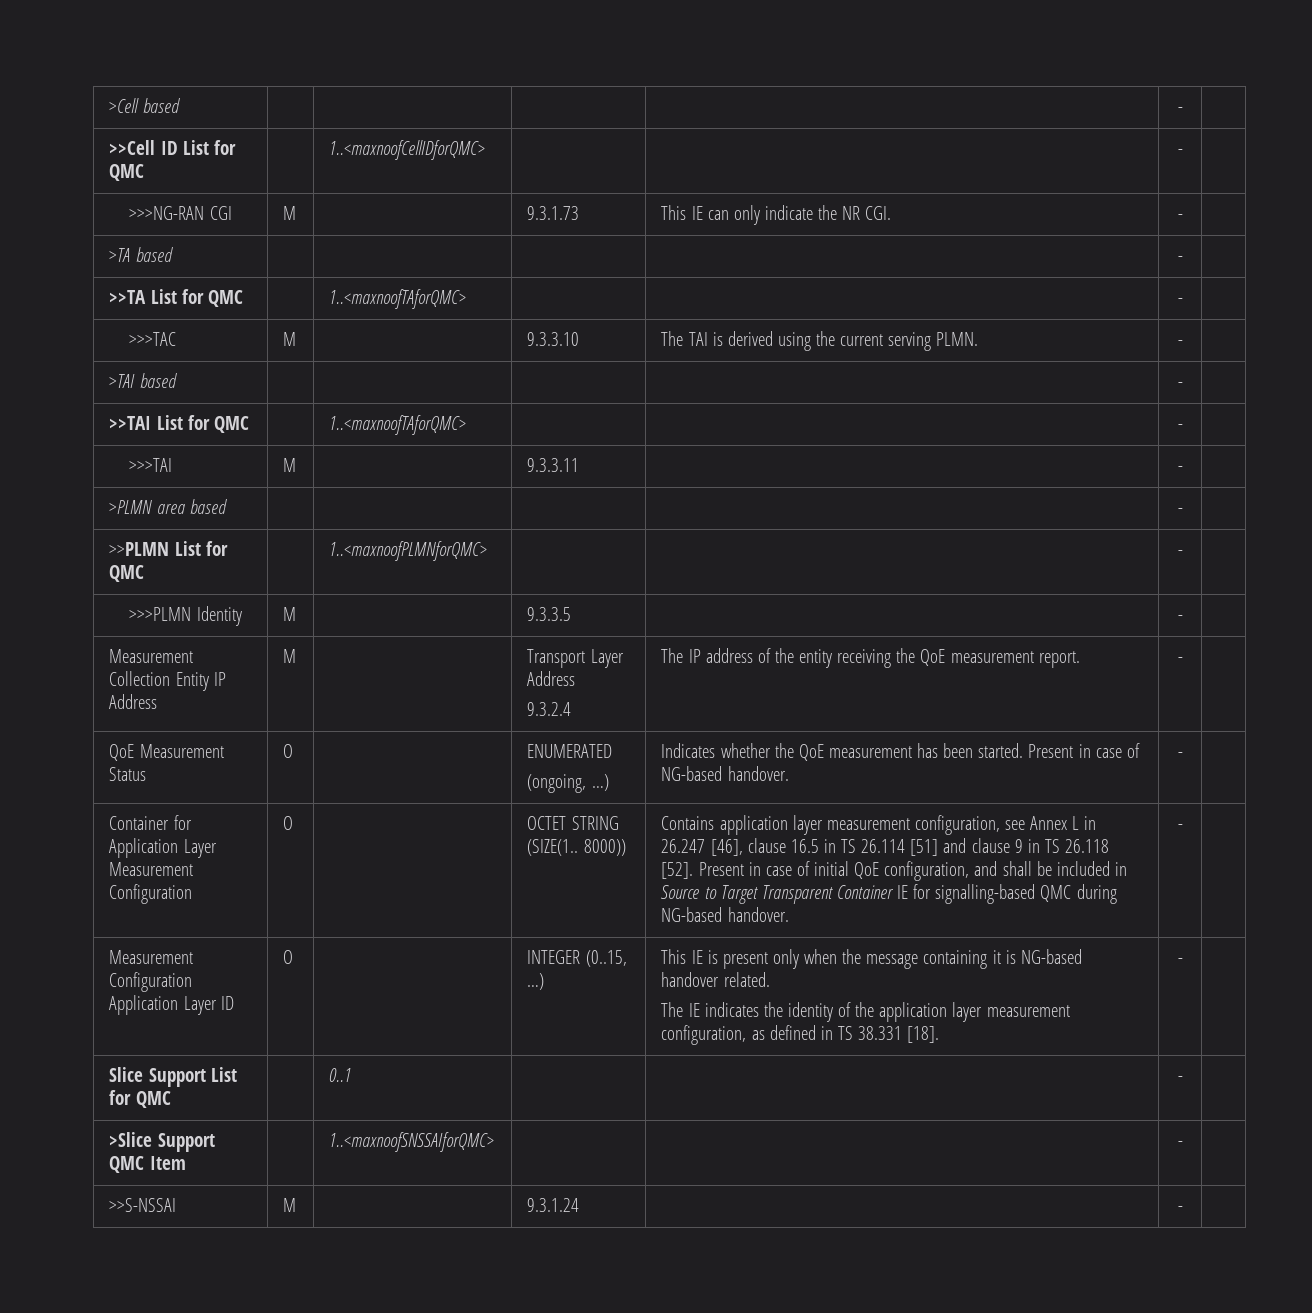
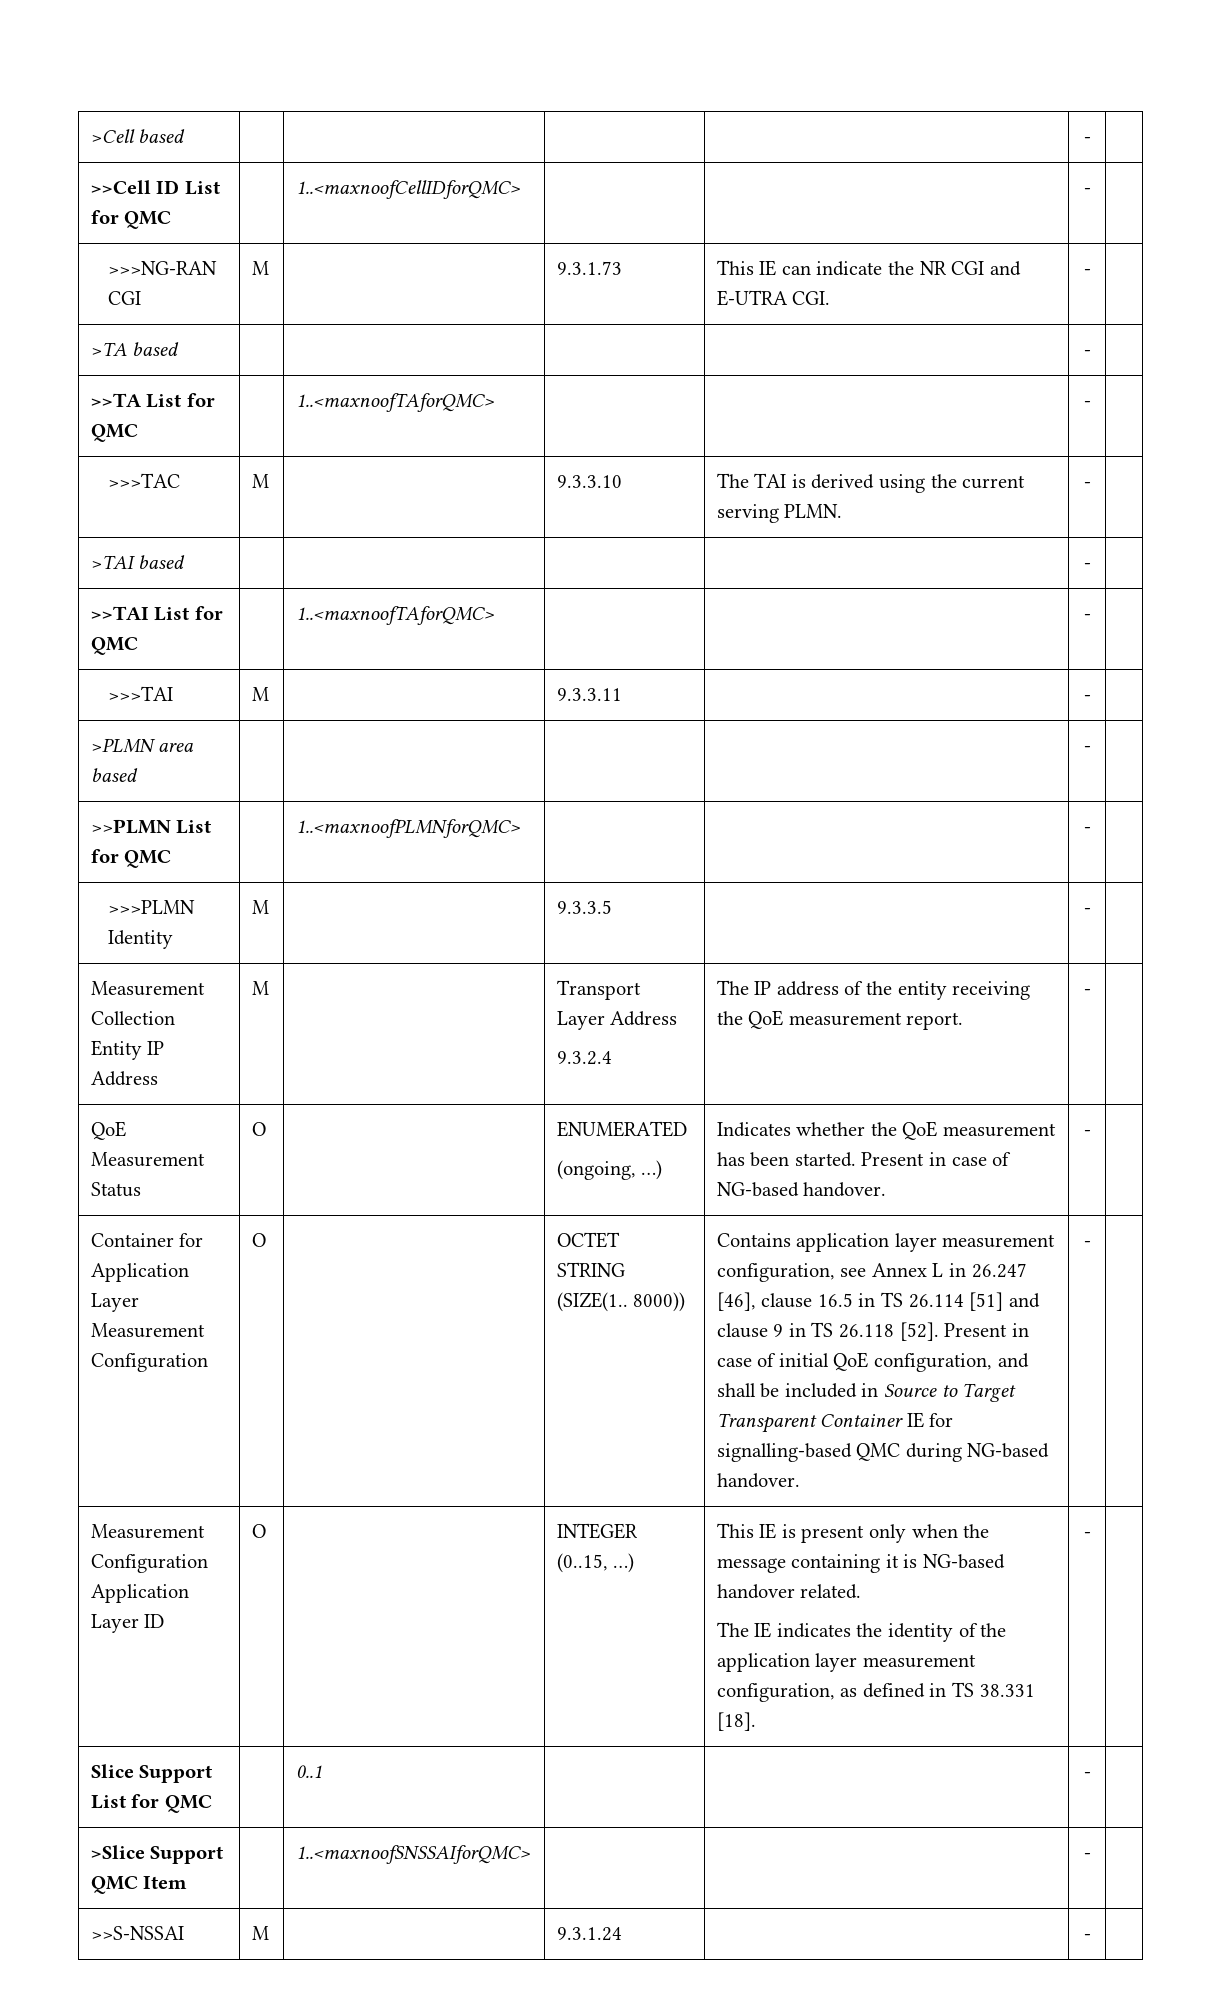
- >>>NG-RAN CGI | M | | 9.3.1.73 | This IE can only indicate the NR CGI. | - |
+ >>>NG-RAN CGI | M | | 9.3.1.73 | This IE can indicate the NR CGI and E-UTRA CGI. | - |

